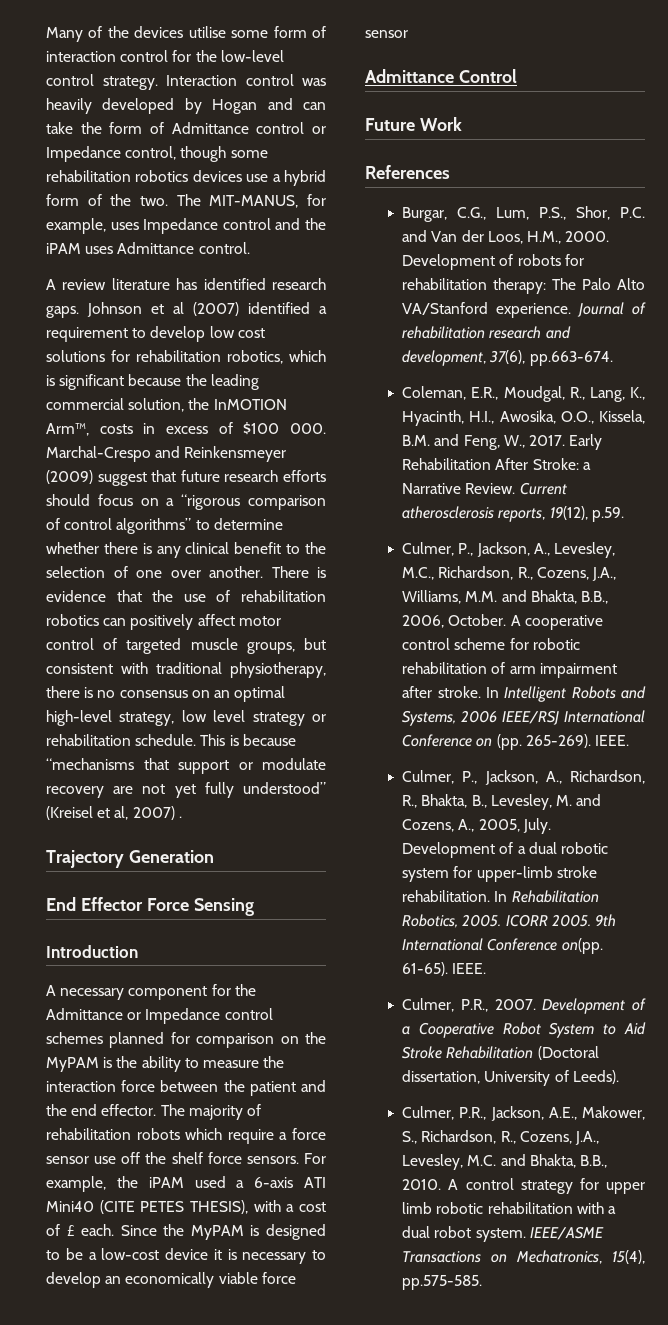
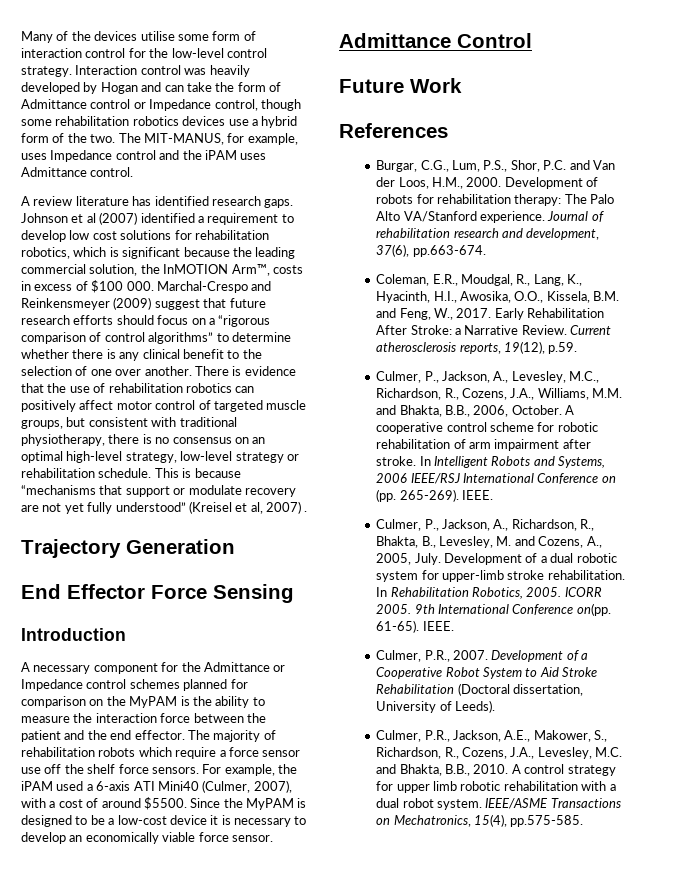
- There is evidence that the use of rehabilitation robotics can positively affect motor control of targeted muscle groups, but consistent with traditional physiotherapy, there is no consensus on an optimal high-level strategy, low level strategy or rehabilitation schedule.
+ There is evidence that the use of rehabilitation robotics can positively affect motor control of targeted muscle groups, but consistent with traditional physiotherapy, there is no consensus on an optimal high-level strategy, low-level strategy or rehabilitation schedule.
- For example, the iPAM used a 6-axis ATI Mini40 (CITE PETES THESIS), with a cost of £ each.
+ For example, the iPAM used a 6-axis ATI Mini40 (Culmer, 2007), with a cost of around $5500.
- Since the MyPAM is designed to be a low-cost device it is necessary to develop an economically viable force sensor
+ Since the MyPAM is designed to be a low-cost device it is necessary to develop an economically viable force sensor.

